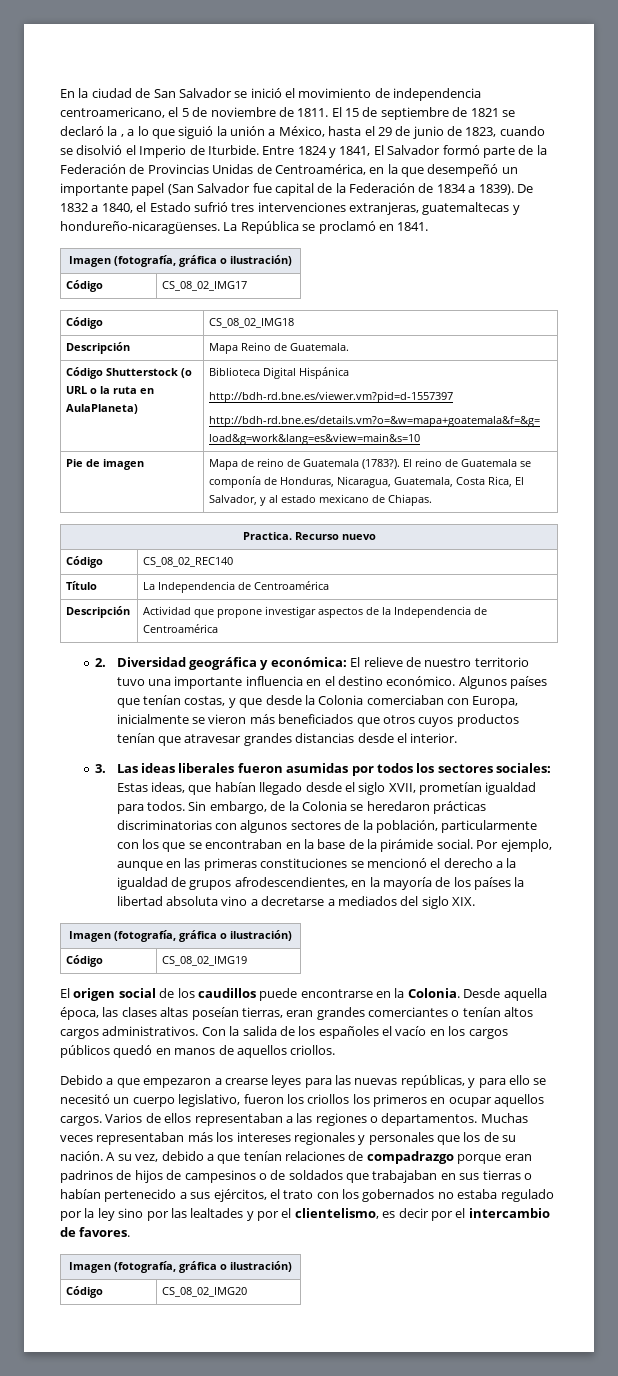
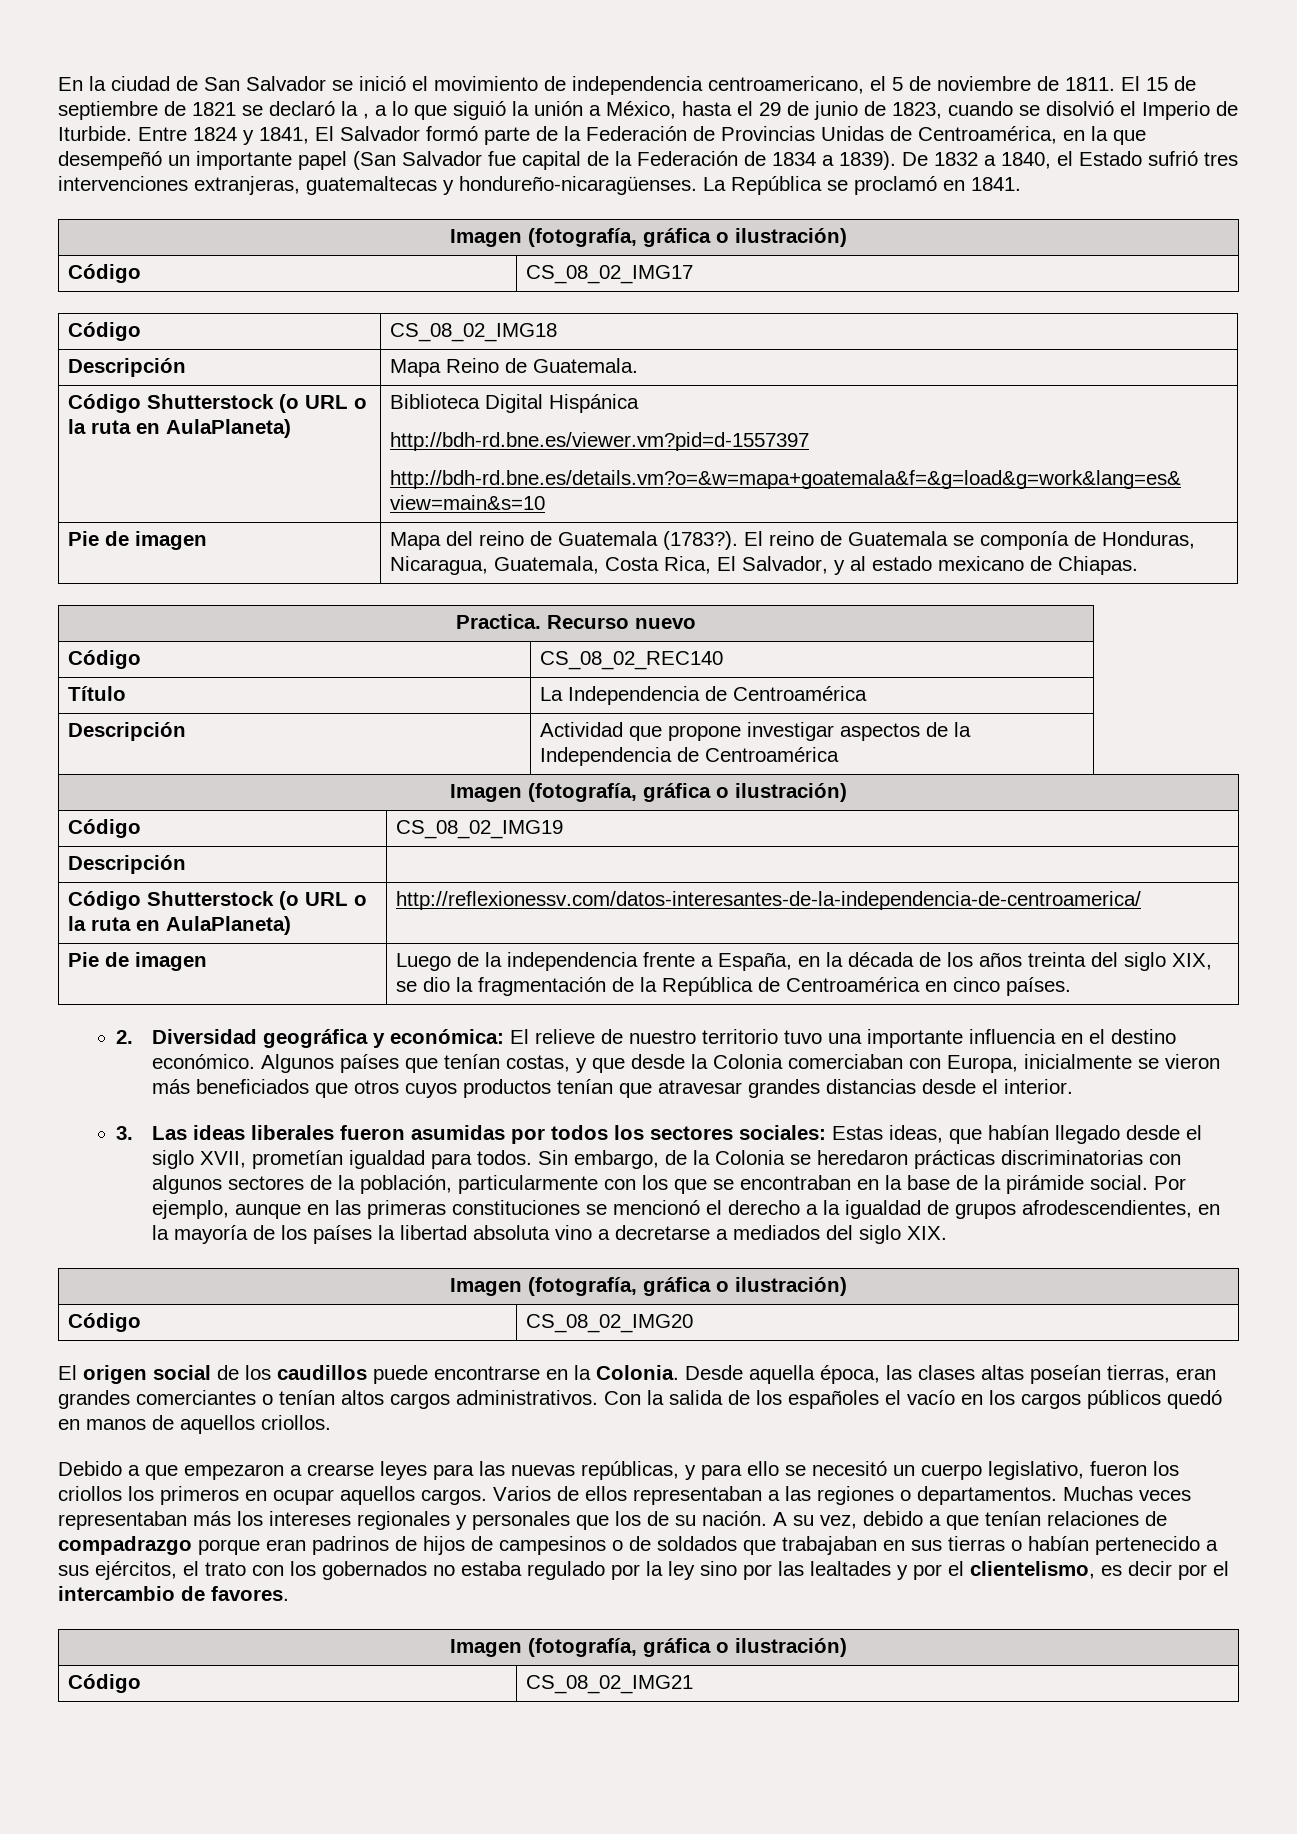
- Pie de imagen | Mapa de reino de Guatemala (1783?). El reino de Guatemala se componía de Honduras, Nicaragua, Guatemala, Costa Rica, El Salvador, y al estado mexicano de Chiapas.
+ Pie de imagen | Mapa del reino de Guatemala (1783?). El reino de Guatemala se componía de Honduras, Nicaragua, Guatemala, Costa Rica, El Salvador, y al estado mexicano de Chiapas.
  Descripción | Actividad que propone investigar aspectos de la Independencia de Centroamérica
+ Imagen (fotografía, gráfica o ilustración)
+ Código | CS_08_02_IMG19
+ Descripción |
+ Código Shutterstock (o URL o la ruta en AulaPlaneta) | http://reflexionessv.com/datos-interesantes-de-la-independencia-de-centroamerica/
+ Pie de imagen | Luego de la independencia frente a España, en la década de los años treinta del siglo XIX, se dio la fragmentación de la República de Centroamérica en cinco países.
- Código | CS_08_02_IMG19
+ Código | CS_08_02_IMG20
- Código | CS_08_02_IMG20
+ Código | CS_08_02_IMG21

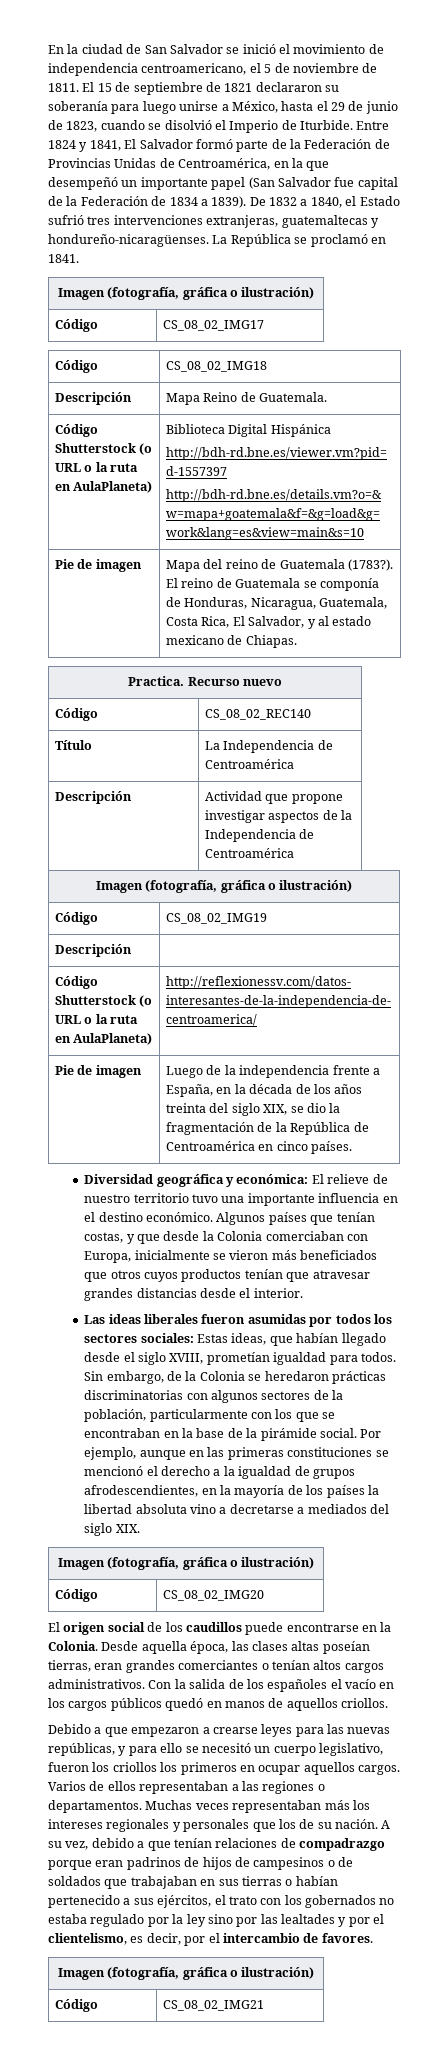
- El 15 de septiembre de 1821 se declaró la , a lo que siguió la unión a México, hasta el 29 de junio de 1823, cuando se disolvió el Imperio de Iturbide.
+ El 15 de septiembre de 1821 declararon su soberanía para luego unirse a México, hasta el 29 de junio de 1823, cuando se disolvió el Imperio de Iturbide.
- 2. Diversidad geográfica y económica: El relieve de nuestro territorio tuvo una importante influencia en el destino económico.
+ Diversidad geográfica y económica: El relieve de nuestro territorio tuvo una importante influencia en el destino económico.
- 3. Las ideas liberales fueron asumidas por todos los sectores sociales: Estas ideas, que habían llegado desde el siglo XVII, prometían igualdad para todos.
+ Las ideas liberales fueron asumidas por todos los sectores sociales: Estas ideas, que habían llegado desde el siglo XVIII, prometían igualdad para todos.
- A su vez, debido a que tenían relaciones de compadrazgo porque eran padrinos de hijos de campesinos o de soldados que trabajaban en sus tierras o habían pertenecido a sus ejércitos, el trato con los gobernados no estaba regulado por la ley sino por las lealtades y por el clientelismo, es decir por el intercambio de favores.
+ A su vez, debido a que tenían relaciones de compadrazgo porque eran padrinos de hijos de campesinos o de soldados que trabajaban en sus tierras o habían pertenecido a sus ejércitos, el trato con los gobernados no estaba regulado por la ley sino por las lealtades y por el clientelismo, es decir, por el intercambio de favores.

